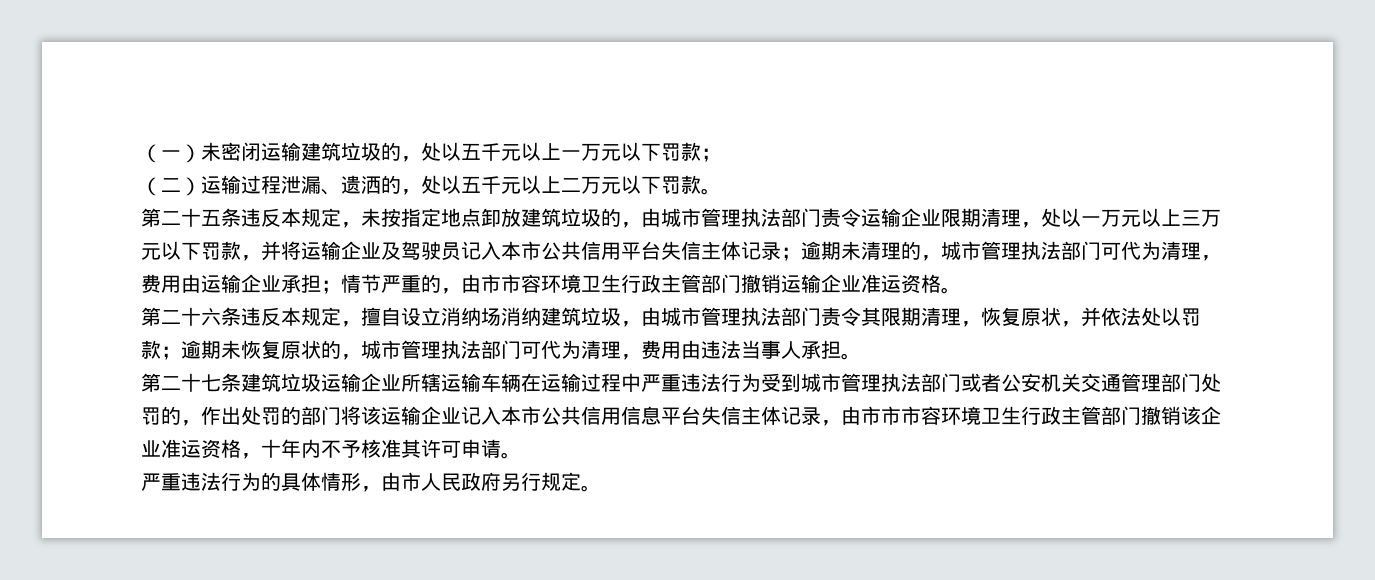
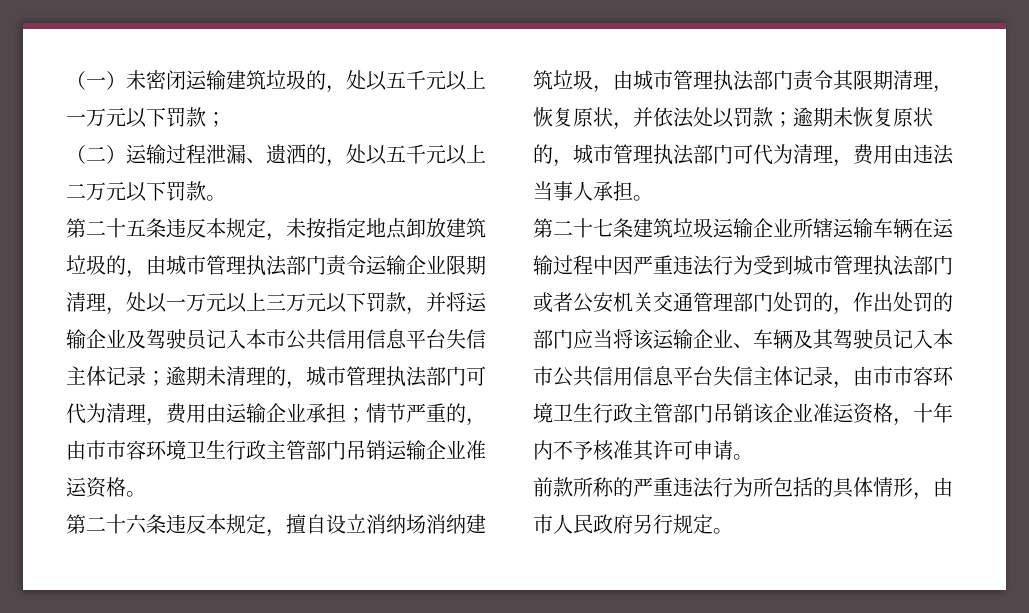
- 第二十五条违反本规定，未按指定地点卸放建筑垃圾的，由城市管理执法部门责令运输企业限期清理，处以一万元以上三万元以下罚款，并将运输企业及驾驶员记入本市公共信用平台失信主体记录；
+ 第二十五条违反本规定，未按指定地点卸放建筑垃圾的，由城市管理执法部门责令运输企业限期清理，处以一万元以上三万元以下罚款，并将运输企业及驾驶员记入本市公共信用信息平台失信主体记录；
- 情节严重的，由市市容环境卫生行政主管部门撤销运输企业准运资格。
+ 情节严重的，由市市容环境卫生行政主管部门吊销运输企业准运资格。
- 第二十七条建筑垃圾运输企业所辖运输车辆在运输过程中严重违法行为受到城市管理执法部门或者公安机关交通管理部门处罚的，作出处罚的部门将该运输企业记入本市公共信用信息平台失信主体记录，由市市市容环境卫生行政主管部门撤销该企业准运资格，十年内不予核准其许可申请。
+ 第二十七条建筑垃圾运输企业所辖运输车辆在运输过程中因严重违法行为受到城市管理执法部门或者公安机关交通管理部门处罚的，作出处罚的部门应当将该运输企业、车辆及其驾驶员记入本市公共信用信息平台失信主体记录，由市市容环境卫生行政主管部门吊销该企业准运资格，十年内不予核准其许可申请。
- 严重违法行为的具体情形，由市人民政府另行规定。
+ 前款所称的严重违法行为所包括的具体情形，由市人民政府另行规定。

